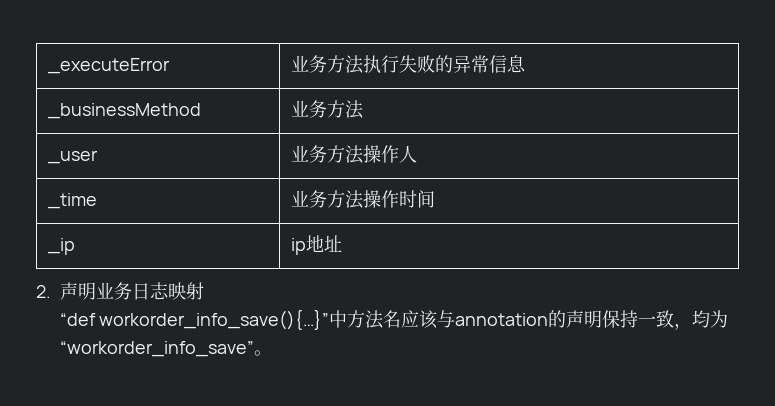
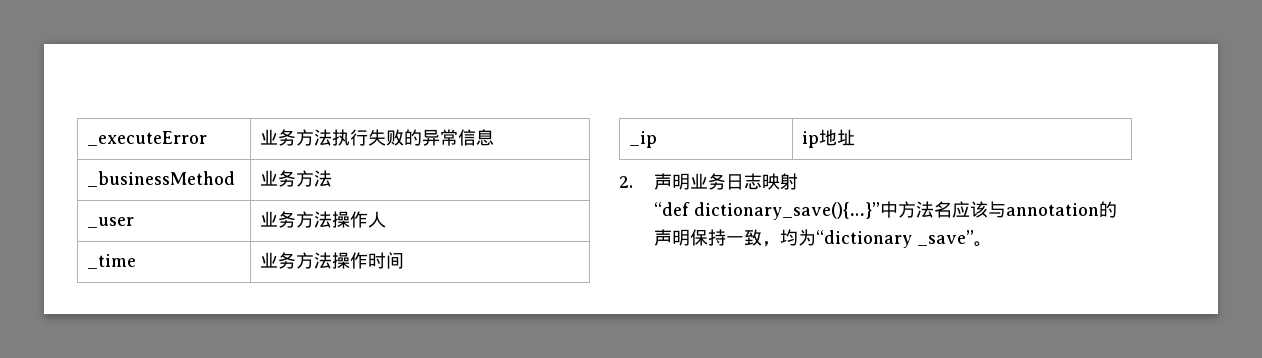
- “def workorder_info_save(){…}”中方法名应该与annotation的声明保持一致，均为“workorder_info_save”。
+ “def dictionary_save(){…}”中方法名应该与annotation的声明保持一致，均为“dictionary _save”。

